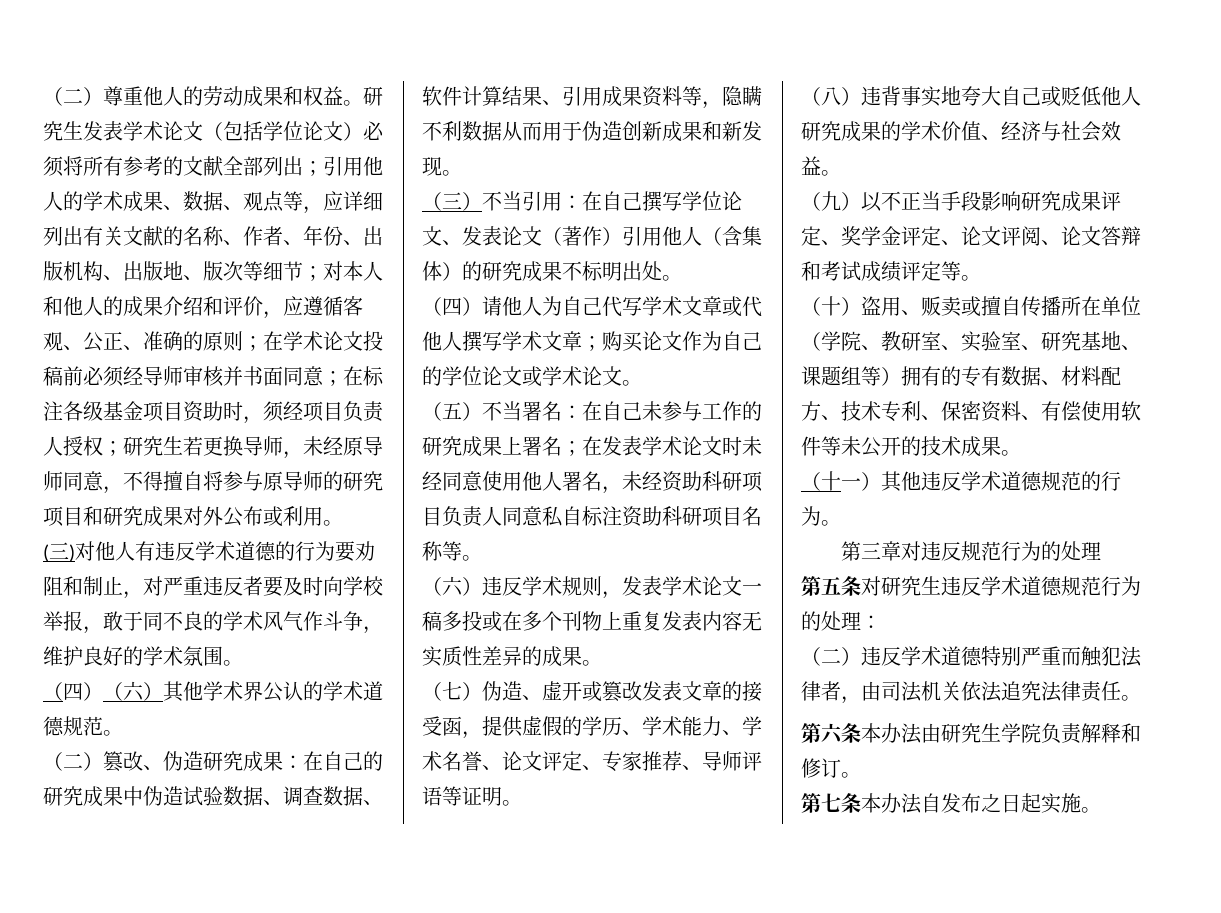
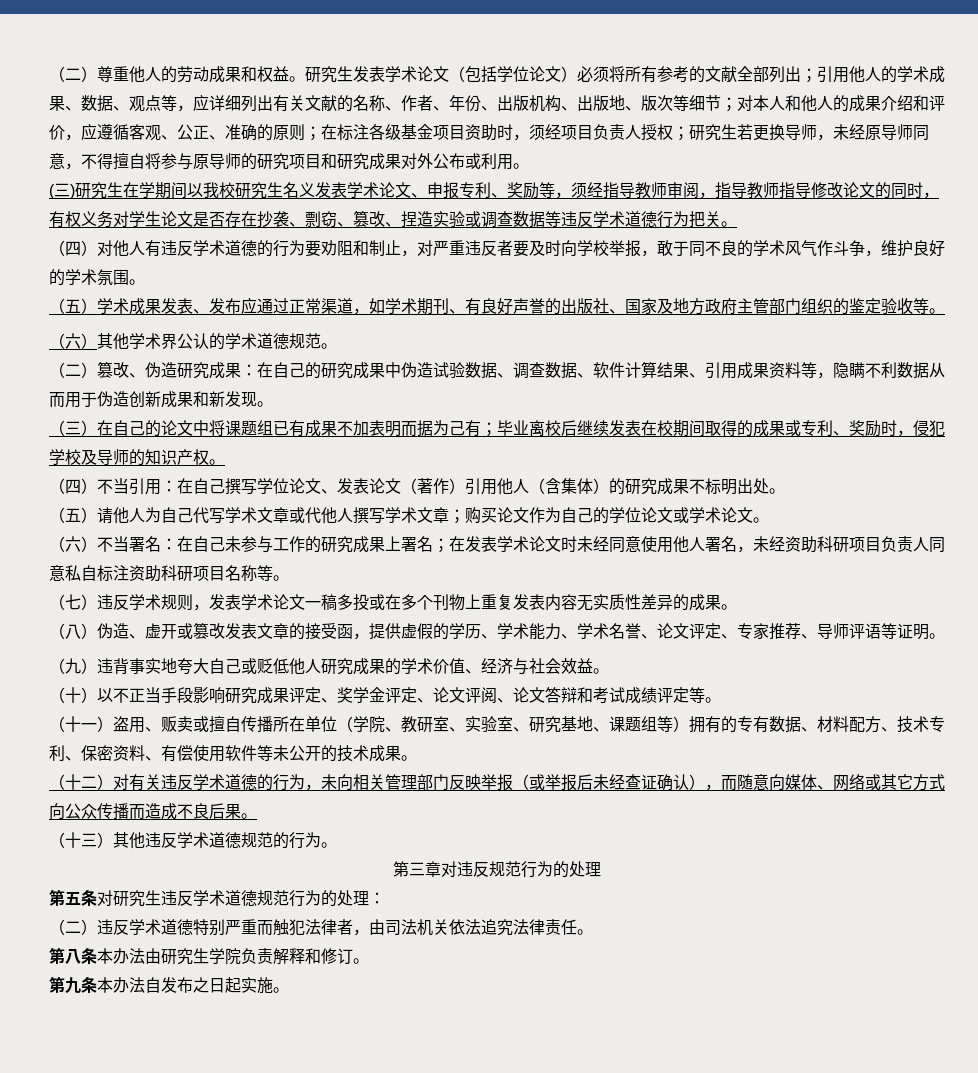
- 在学术论文投稿前必须经导师审核并书面同意；在标注各级基金项目资助时，须经项目负责人授权；
+ 在标注各级基金项目资助时，须经项目负责人授权；
- (三)对他人有违反学术道德的行为要劝阻和制止，对严重违反者要及时向学校举报，敢于同不良的学术风气作斗争，维护良好的学术氛围。
+ (三)研究生在学期间以我校研究生名义发表学术论文、申报专利、奖励等，须经指导教师审阅，指导教师指导修改论文的同时，有权义务对学生论文是否存在抄袭、剽窃、篡改、捏造实验或调查数据等违反学术道德行为把关。
+ （四）对他人有违反学术道德的行为要劝阻和制止，对严重违反者要及时向学校举报，敢于同不良的学术风气作斗争，维护良好的学术氛围。
- （四）（六）其他学术界公认的学术道德规范。
+ （五）学术成果发表、发布应通过正常渠道，如学术期刊、有良好声誉的出版社、国家及地方政府主管部门组织的鉴定验收等。
+ （六）其他学术界公认的学术道德规范。
- （三）不当引用：在自己撰写学位论文、发表论文（著作）引用他人（含集体）的研究成果不标明出处。
+ （三）在自己的论文中将课题组已有成果不加表明而据为己有；毕业离校后继续发表在校期间取得的成果或专利、奖励时，侵犯学校及导师的知识产权。
+ （四）不当引用：在自己撰写学位论文、发表论文（著作）引用他人（含集体）的研究成果不标明出处。
- （四）请他人为自己代写学术文章或代他人撰写学术文章；购买论文作为自己的学位论文或学术论文。
+ （五）请他人为自己代写学术文章或代他人撰写学术文章；购买论文作为自己的学位论文或学术论文。
- （五）不当署名：在自己未参与工作的研究成果上署名；在发表学术论文时未经同意使用他人署名，未经资助科研项目负责人同意私自标注资助科研项目名称等。
+ （六）不当署名：在自己未参与工作的研究成果上署名；在发表学术论文时未经同意使用他人署名，未经资助科研项目负责人同意私自标注资助科研项目名称等。
- （六）违反学术规则，发表学术论文一稿多投或在多个刊物上重复发表内容无实质性差异的成果。
+ （七）违反学术规则，发表学术论文一稿多投或在多个刊物上重复发表内容无实质性差异的成果。
- （七）伪造、虚开或篡改发表文章的接受函，提供虚假的学历、学术能力、学术名誉、论文评定、专家推荐、导师评语等证明。
+ （八）伪造、虚开或篡改发表文章的接受函，提供虚假的学历、学术能力、学术名誉、论文评定、专家推荐、导师评语等证明。
- （八）违背事实地夸大自己或贬低他人研究成果的学术价值、经济与社会效益。
+ （九）违背事实地夸大自己或贬低他人研究成果的学术价值、经济与社会效益。
- （九）以不正当手段影响研究成果评定、奖学金评定、论文评阅、论文答辩和考试成绩评定等。
+ （十）以不正当手段影响研究成果评定、奖学金评定、论文评阅、论文答辩和考试成绩评定等。
- （十）盗用、贩卖或擅自传播所在单位（学院、教研室、实验室、研究基地、课题组等）拥有的专有数据、材料配方、技术专利、保密资料、有偿使用软件等未公开的技术成果。
+ （十一）盗用、贩卖或擅自传播所在单位（学院、教研室、实验室、研究基地、课题组等）拥有的专有数据、材料配方、技术专利、保密资料、有偿使用软件等未公开的技术成果。
- （十一）其他违反学术道德规范的行为。
+ （十二）对有关违反学术道德的行为，未向相关管理部门反映举报（或举报后未经查证确认），而随意向媒体、网络或其它方式向公众传播而造成不良后果。
+ （十三）其他违反学术道德规范的行为。
- 第六条本办法由研究生学院负责解释和修订。
+ 第八条本办法由研究生学院负责解释和修订。
- 第七条本办法自发布之日起实施。
+ 第九条本办法自发布之日起实施。

